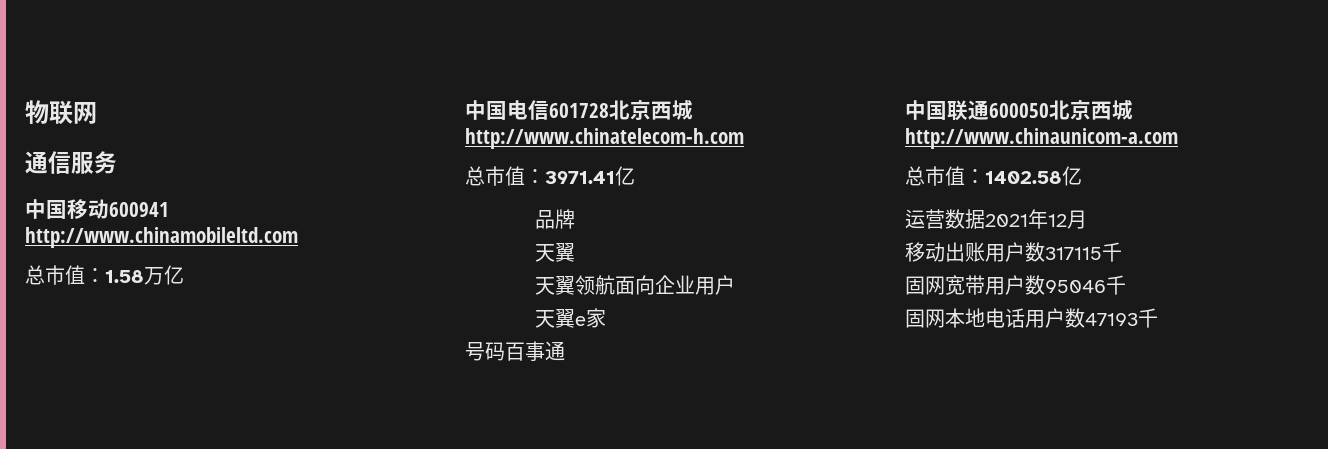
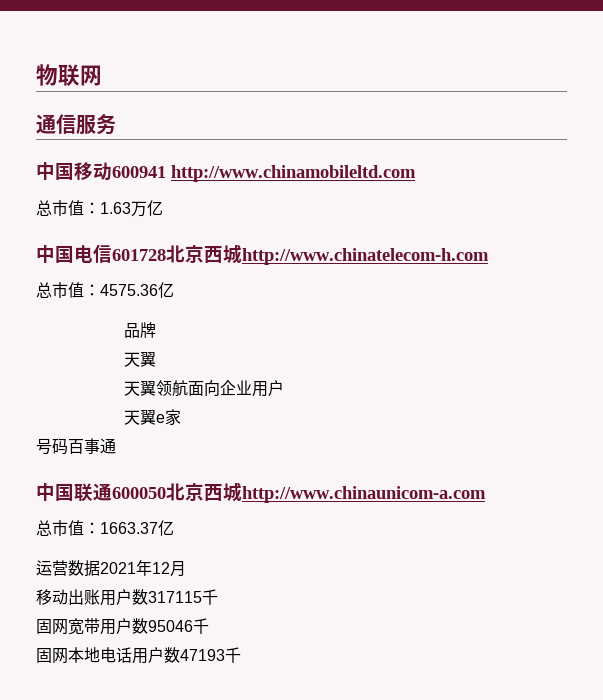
- 总市值：1.58万亿
+ 总市值：1.63万亿
- 总市值：3971.41亿
+ 总市值：4575.36亿
- 总市值：1402.58亿
+ 总市值：1663.37亿

